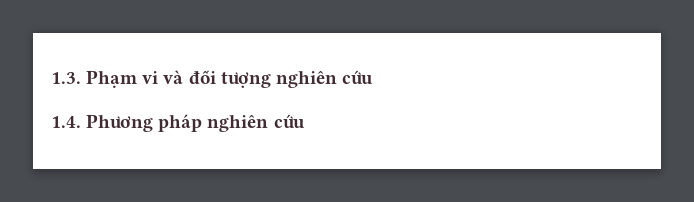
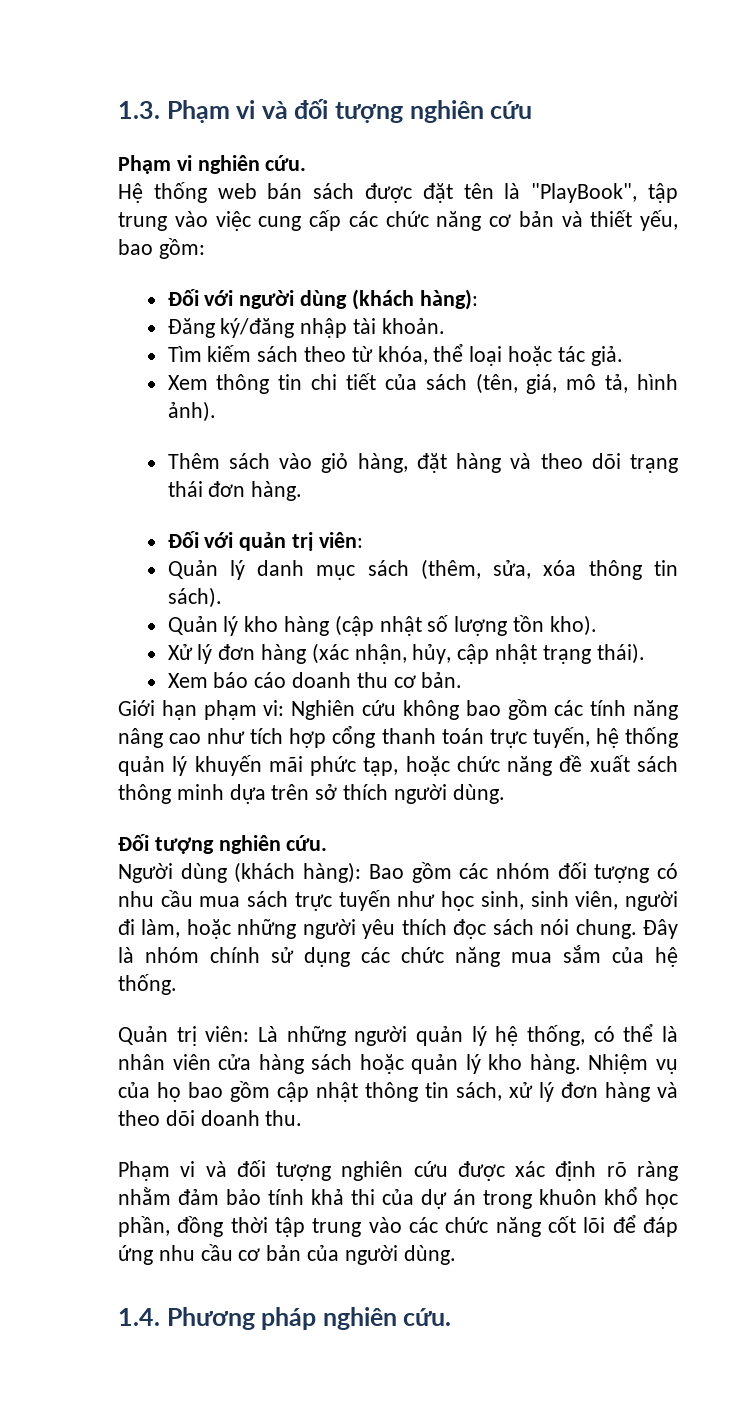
+ Phạm vi nghiên cứu.
+ Hệ thống web bán sách được đặt tên là "PlayBook", tập trung vào việc cung cấp các chức năng cơ bản và thiết yếu, bao gồm:
+ Đối với người dùng (khách hàng):
+ Đăng ký/đăng nhập tài khoản.
+ Tìm kiếm sách theo từ khóa, thể loại hoặc tác giả.
+ Xem thông tin chi tiết của sách (tên, giá, mô tả, hình ảnh).
+ Thêm sách vào giỏ hàng, đặt hàng và theo dõi trạng thái đơn hàng.
+ Đối với quản trị viên:
+ Quản lý danh mục sách (thêm, sửa, xóa thông tin sách).
+ Quản lý kho hàng (cập nhật số lượng tồn kho).
+ Xử lý đơn hàng (xác nhận, hủy, cập nhật trạng thái).
+ Xem báo cáo doanh thu cơ bản.
+ Giới hạn phạm vi: Nghiên cứu không bao gồm các tính năng nâng cao như tích hợp cổng thanh toán trực tuyến, hệ thống quản lý khuyến mãi phức tạp, hoặc chức năng đề xuất sách thông minh dựa trên sở thích người dùng.
+ Đối tượng nghiên cứu.
+ Người dùng (khách hàng): Bao gồm các nhóm đối tượng có nhu cầu mua sách trực tuyến như học sinh, sinh viên, người đi làm, hoặc những người yêu thích đọc sách nói chung. Đây là nhóm chính sử dụng các chức năng mua sắm của hệ thống.
+ Quản trị viên: Là những người quản lý hệ thống, có thể là nhân viên cửa hàng sách hoặc quản lý kho hàng. Nhiệm vụ của họ bao gồm cập nhật thông tin sách, xử lý đơn hàng và theo dõi doanh thu.
+ Phạm vi và đối tượng nghiên cứu được xác định rõ ràng nhằm đảm bảo tính khả thi của dự án trong khuôn khổ học phần, đồng thời tập trung vào các chức năng cốt lõi để đáp ứng nhu cầu cơ bản của người dùng.
- 1.4. Phương pháp nghiên cứu
+ 1.4. Phương pháp nghiên cứu.

